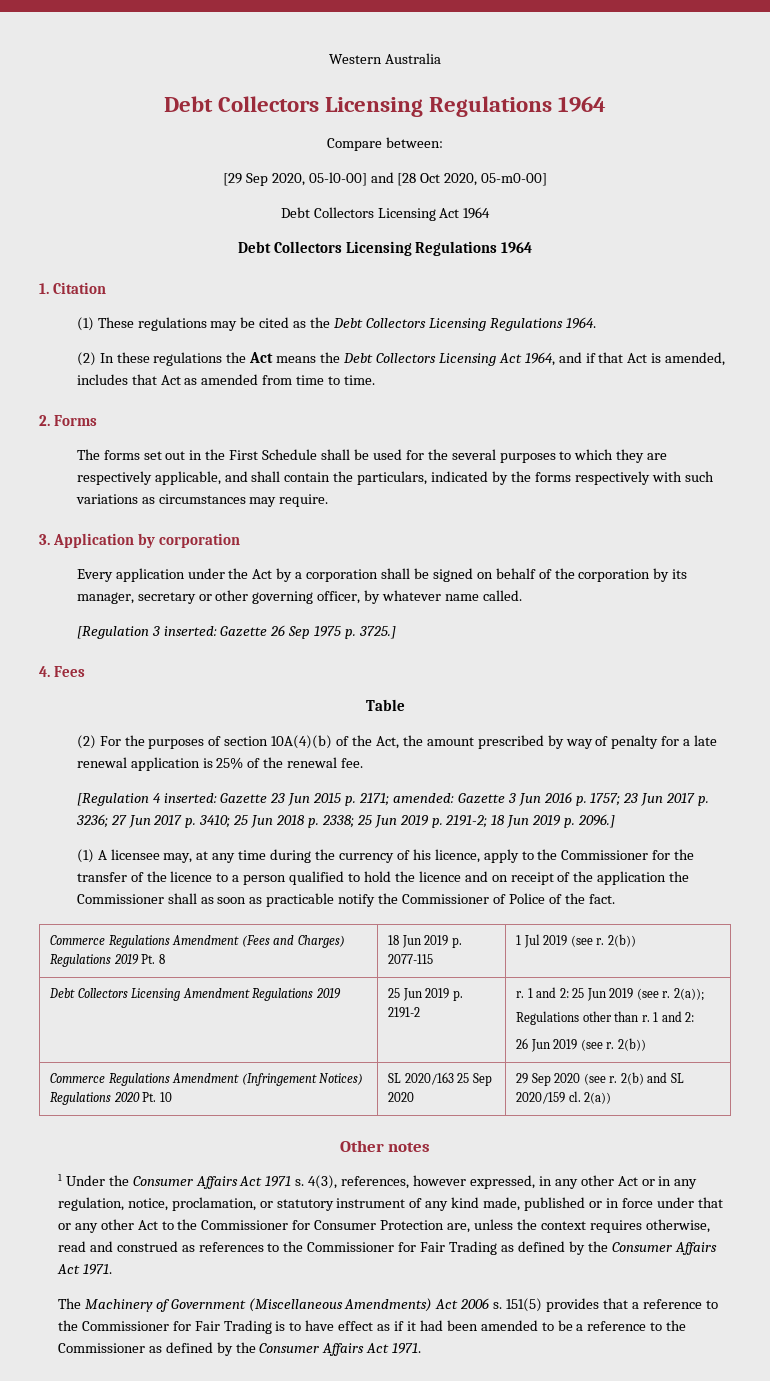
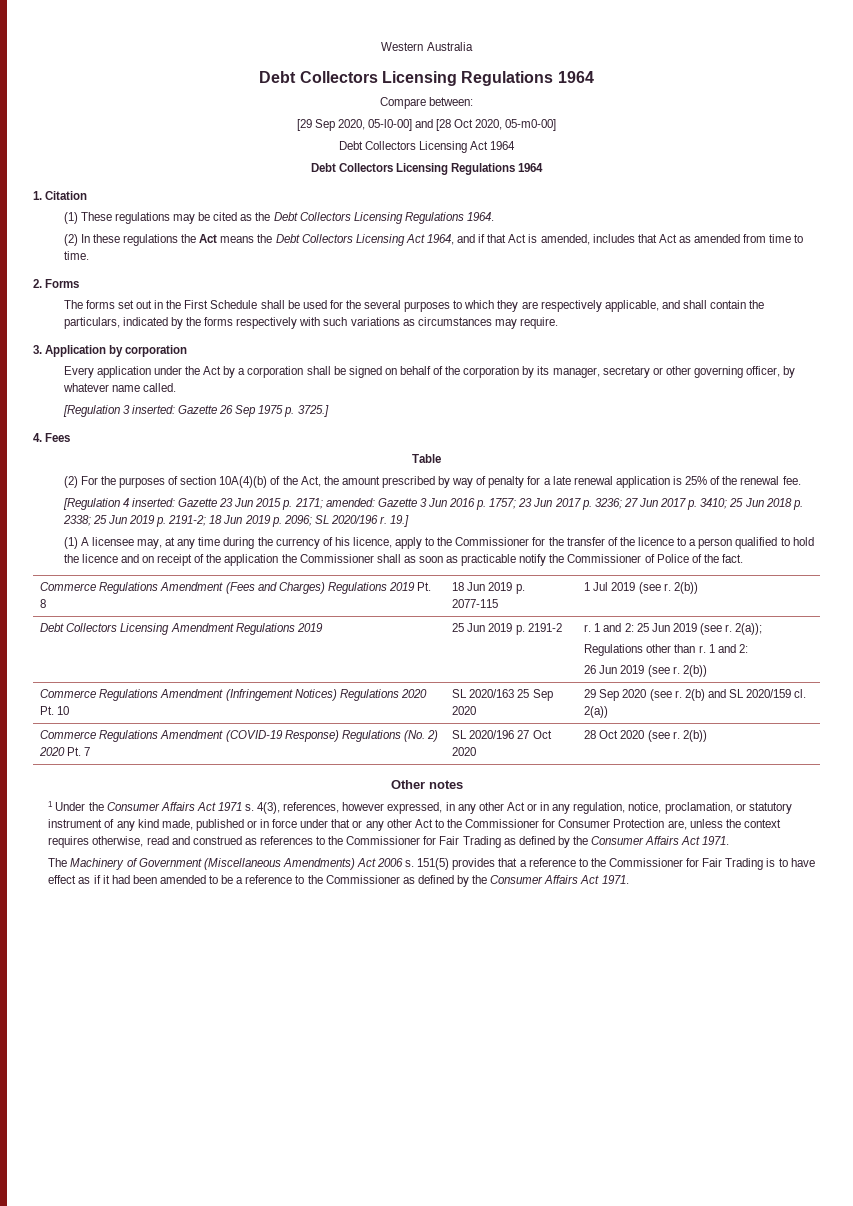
- [Regulation 4 inserted: Gazette 23 Jun 2015 p. 2171; amended: Gazette 3 Jun 2016 p. 1757; 23 Jun 2017 p. 3236; 27 Jun 2017 p. 3410; 25 Jun 2018 p. 2338; 25 Jun 2019 p. 2191-2; 18 Jun 2019 p. 2096.]
+ [Regulation 4 inserted: Gazette 23 Jun 2015 p. 2171; amended: Gazette 3 Jun 2016 p. 1757; 23 Jun 2017 p. 3236; 27 Jun 2017 p. 3410; 25 Jun 2018 p. 2338; 25 Jun 2019 p. 2191-2; 18 Jun 2019 p. 2096; SL 2020/196 r. 19.]
+ Commerce Regulations Amendment (COVID-19 Response) Regulations (No. 2) 2020 Pt. 7 | SL 2020/196 27 Oct 2020 | 28 Oct 2020 (see r. 2(b))

